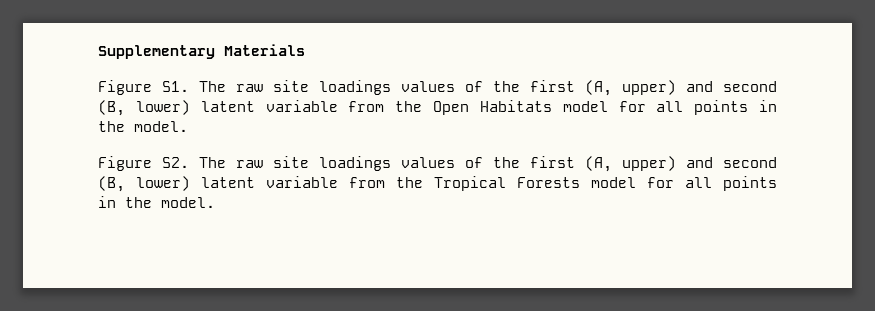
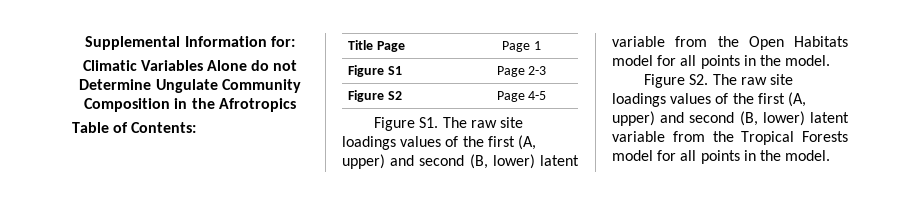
- Supplementary Materials
+ Supplemental Information for:
+ Climatic Variables Alone do not Determine Ungulate Community Composition in the Afrotropics
+ Table of Contents:
+ Title Page | Page 1
+ Figure S1 | Page 2-3
+ Figure S2 | Page 4-5

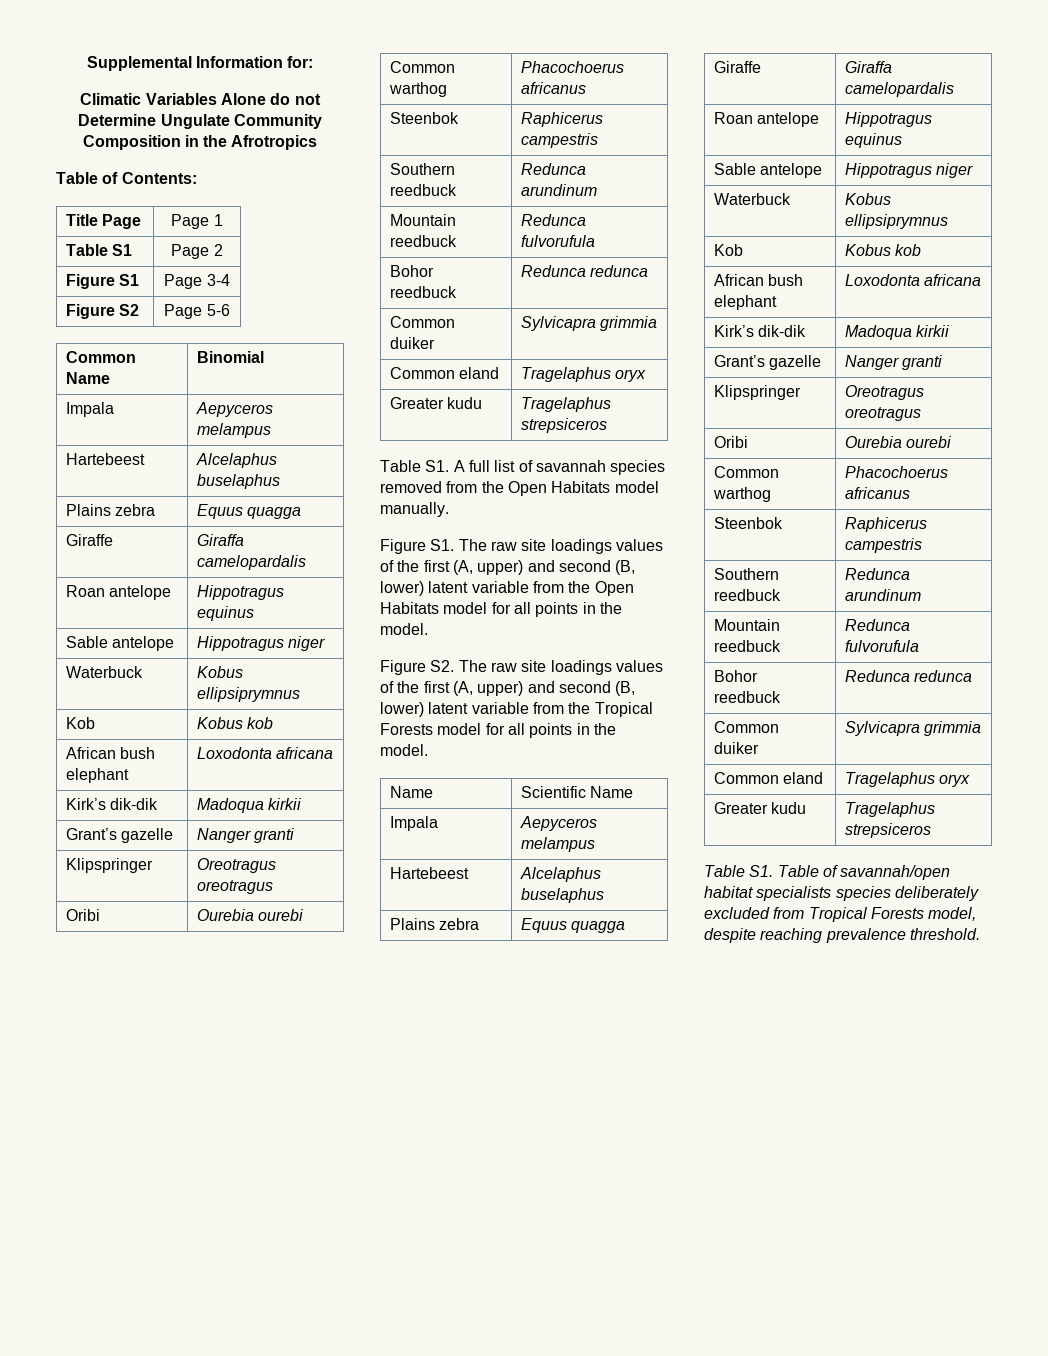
+ Table S1 | Page 2
- Figure S1 | Page 2-3
+ Figure S1 | Page 3-4
- Figure S2 | Page 4-5
+ Figure S2 | Page 5-6
+ Common Name | Binomial
+ Impala | Aepyceros melampus
+ Hartebeest | Alcelaphus buselaphus
+ Plains zebra | Equus quagga
+ Giraffe | Giraffa camelopardalis
+ Roan antelope | Hippotragus equinus
+ Sable antelope | Hippotragus niger
+ Waterbuck | Kobus ellipsiprymnus
+ Kob | Kobus kob
+ African bush elephant | Loxodonta africana
+ Kirk’s dik-dik | Madoqua kirkii
+ Grant’s gazelle | Nanger granti
+ Klipspringer | Oreotragus oreotragus
+ Oribi | Ourebia ourebi
+ Common warthog | Phacochoerus africanus
+ Steenbok | Raphicerus campestris
+ Southern reedbuck | Redunca arundinum
+ Mountain reedbuck | Redunca fulvorufula
+ Bohor reedbuck | Redunca redunca
+ Common duiker | Sylvicapra grimmia
+ Common eland | Tragelaphus oryx
+ Greater kudu | Tragelaphus strepsiceros
+ Table S1. A full list of savannah species removed from the Open Habitats model manually.
+ Name | Scientific Name
+ Impala | Aepyceros melampus
+ Hartebeest | Alcelaphus buselaphus
+ Plains zebra | Equus quagga
+ Giraffe | Giraffa camelopardalis
+ Roan antelope | Hippotragus equinus
+ Sable antelope | Hippotragus niger
+ Waterbuck | Kobus ellipsiprymnus
+ Kob | Kobus kob
+ African bush elephant | Loxodonta africana
+ Kirk’s dik-dik | Madoqua kirkii
+ Grant’s gazelle | Nanger granti
+ Klipspringer | Oreotragus oreotragus
+ Oribi | Ourebia ourebi
+ Common warthog | Phacochoerus africanus
+ Steenbok | Raphicerus campestris
+ Southern reedbuck | Redunca arundinum
+ Mountain reedbuck | Redunca fulvorufula
+ Bohor reedbuck | Redunca redunca
+ Common duiker | Sylvicapra grimmia
+ Common eland | Tragelaphus oryx
+ Greater kudu | Tragelaphus strepsiceros
+ Table S1. Table of savannah/open habitat specialists species deliberately excluded from Tropical Forests model, despite reaching prevalence threshold.

